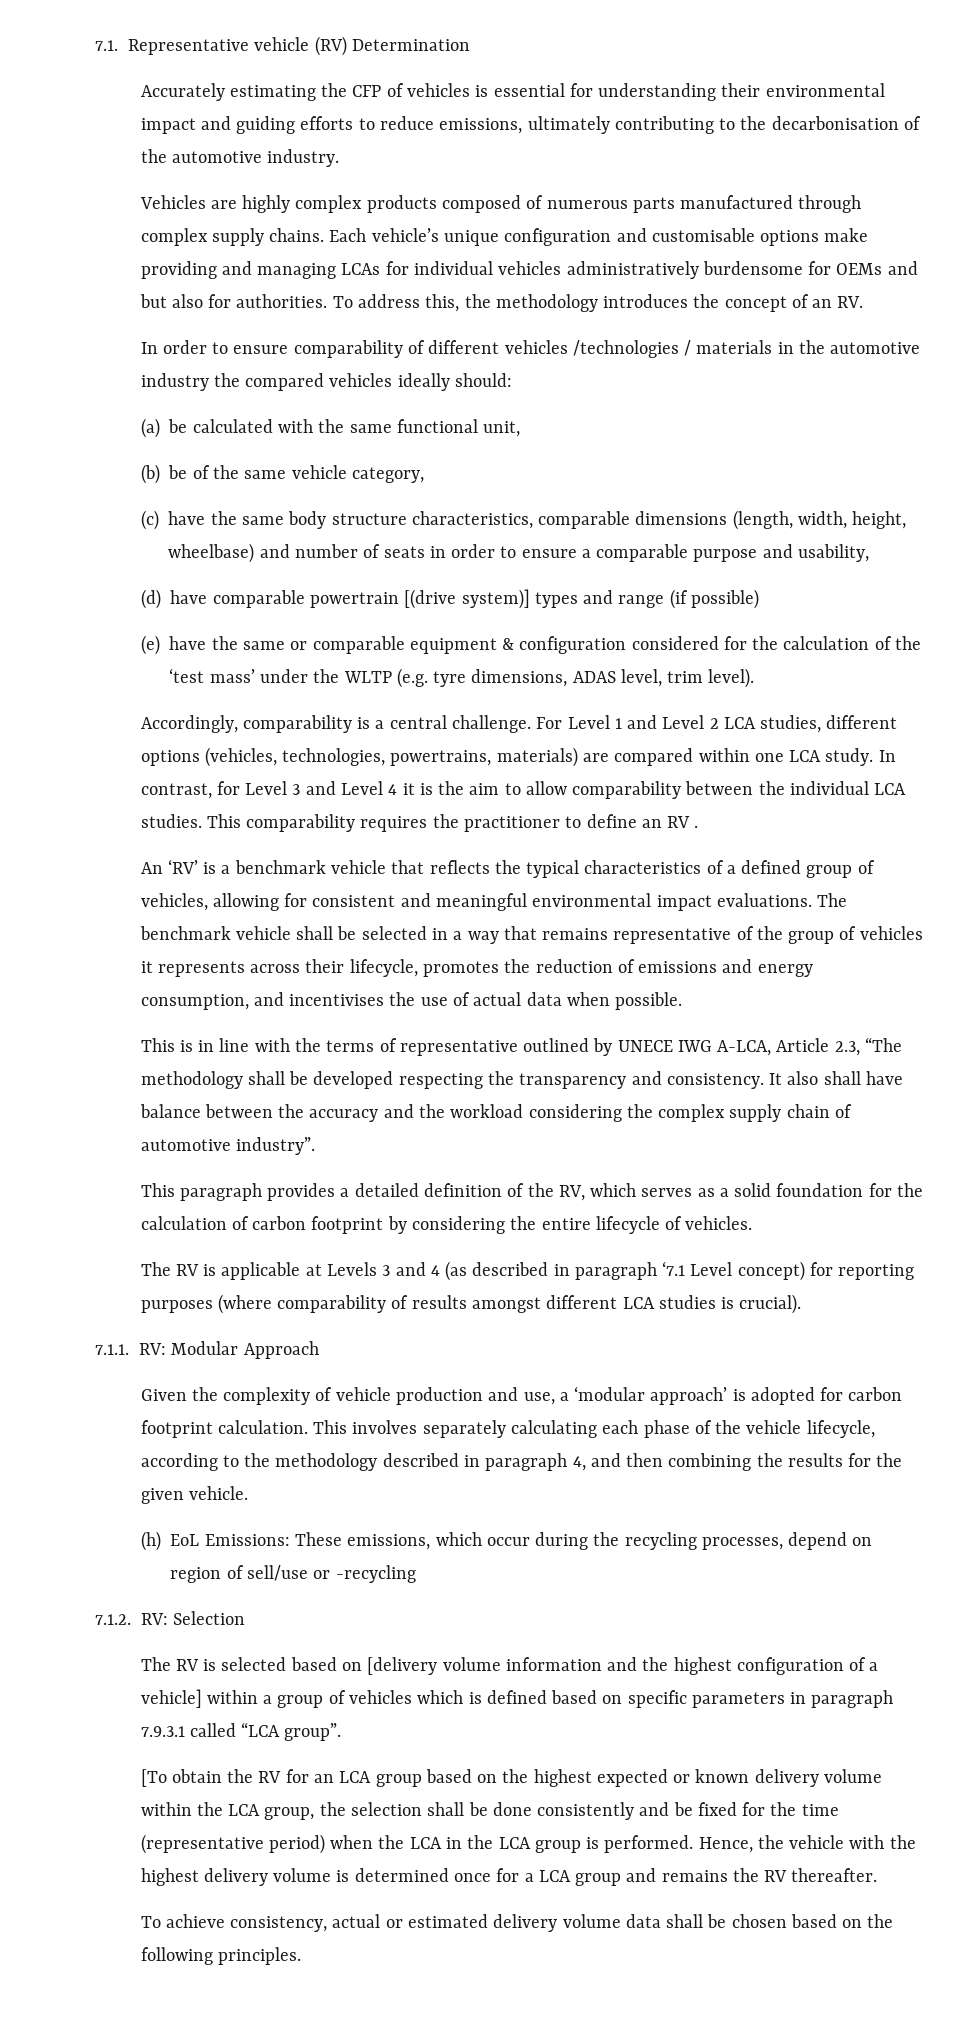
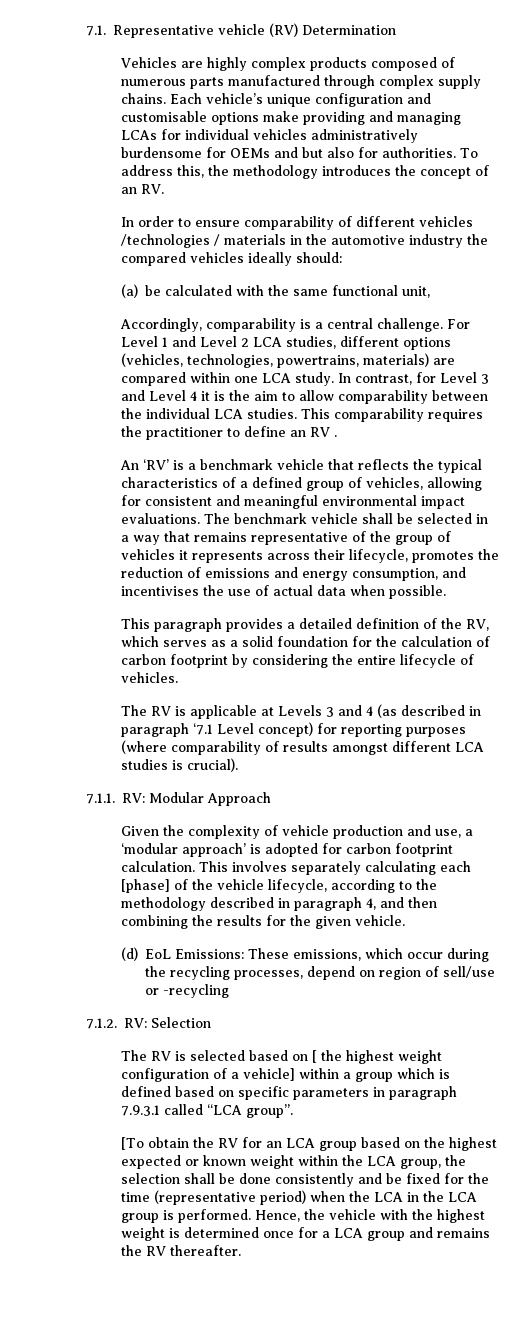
- Accurately estimating the CFP of vehicles is essential for understanding their environmental impact and guiding efforts to reduce emissions, ultimately contributing to the decarbonisation of the automotive industry.
- (b) be of the same vehicle category,
- (c) have the same body structure characteristics, comparable dimensions (length, width, height, wheelbase) and number of seats in order to ensure a comparable purpose and usability,
- (d) have comparable powertrain [(drive system)] types and range (if possible)
- (e) have the same or comparable equipment & configuration considered for the calculation of the ‘test mass’ under the WLTP (e.g. tyre dimensions, ADAS level, trim level).
- This is in line with the terms of representative outlined by UNECE IWG A-LCA, Article 2.3, “The methodology shall be developed respecting the transparency and consistency. It also shall have balance between the accuracy and the workload considering the complex supply chain of automotive industry”.
- This involves separately calculating each phase of the vehicle lifecycle, according to the methodology described in paragraph 4, and then combining the results for the given vehicle.
+ This involves separately calculating each [phase] of the vehicle lifecycle, according to the methodology described in paragraph 4, and then combining the results for the given vehicle.
- (h) EoL Emissions: These emissions, which occur during the recycling processes, depend on region of sell/use or -recycling
+ (d) EoL Emissions: These emissions, which occur during the recycling processes, depend on region of sell/use or -recycling
- The RV is selected based on [delivery volume information and the highest configuration of a vehicle] within a group of vehicles which is defined based on specific parameters in paragraph 7.9.3.1 called “LCA group”.
+ The RV is selected based on [ the highest weight configuration of a vehicle] within a group which is defined based on specific parameters in paragraph 7.9.3.1 called “LCA group”.
- [To obtain the RV for an LCA group based on the highest expected or known delivery volume within the LCA group, the selection shall be done consistently and be fixed for the time (representative period) when the LCA in the LCA group is performed.
+ [To obtain the RV for an LCA group based on the highest expected or known weight within the LCA group, the selection shall be done consistently and be fixed for the time (representative period) when the LCA in the LCA group is performed.
- Hence, the vehicle with the highest delivery volume is determined once for a LCA group and remains the RV thereafter.
+ Hence, the vehicle with the highest weight is determined once for a LCA group and remains the RV thereafter.
- To achieve consistency, actual or estimated delivery volume data shall be chosen based on the following principles.

